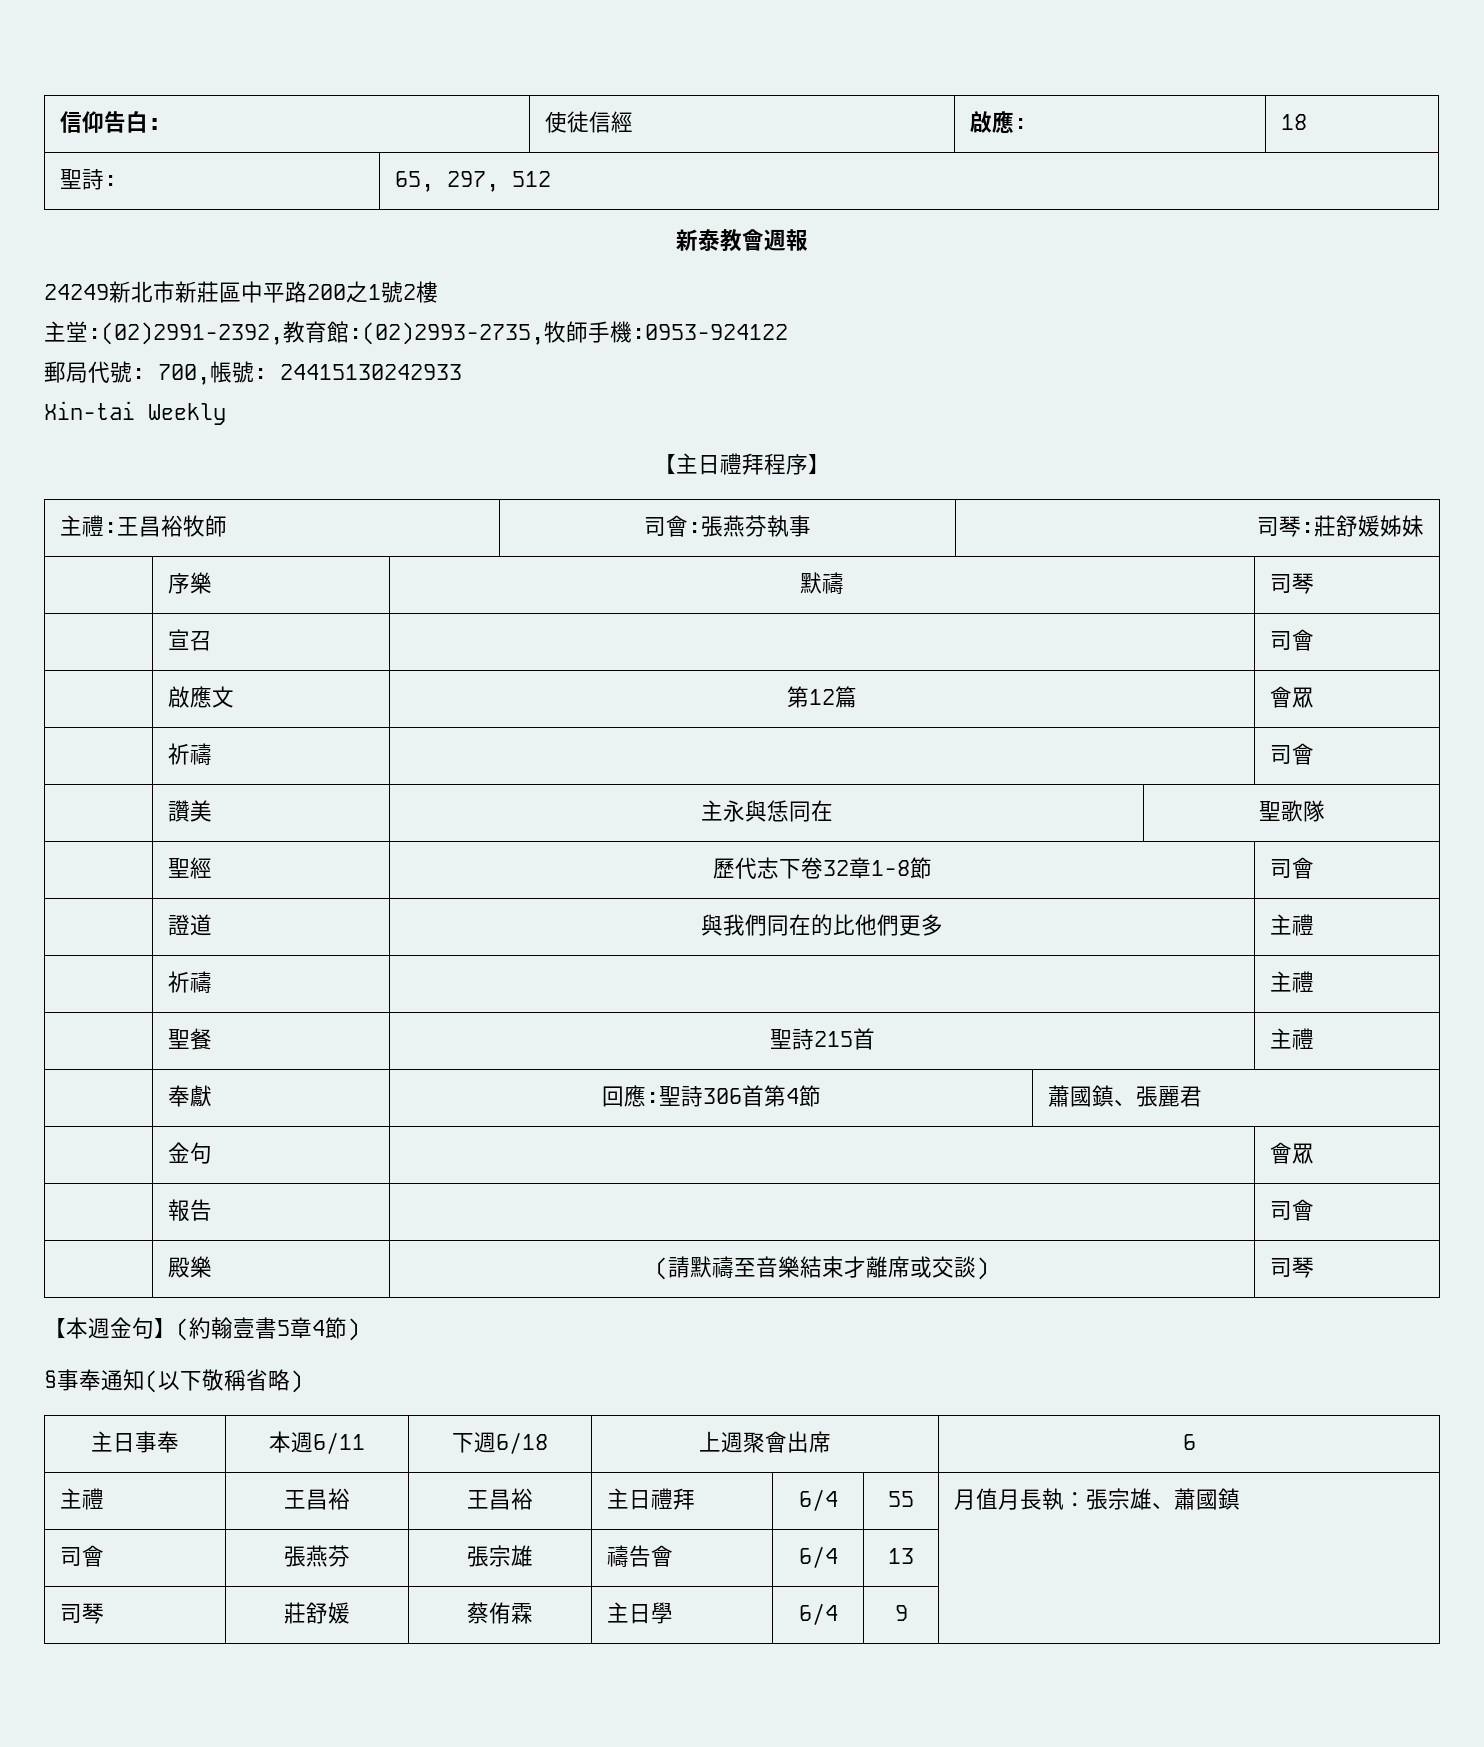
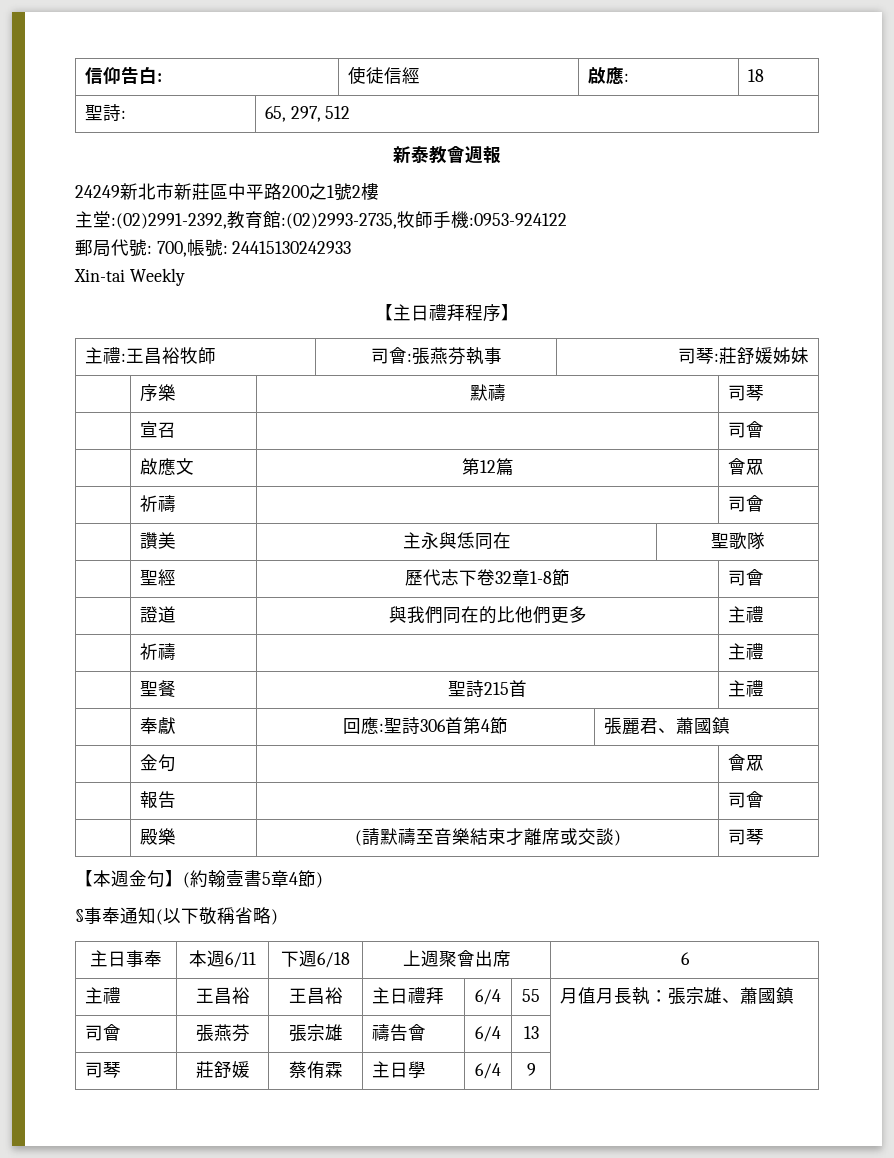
- | 奉獻 | 回應:聖詩306首第4節 | 蕭國鎮、張麗君
+ | 奉獻 | 回應:聖詩306首第4節 | 張麗君、蕭國鎮

